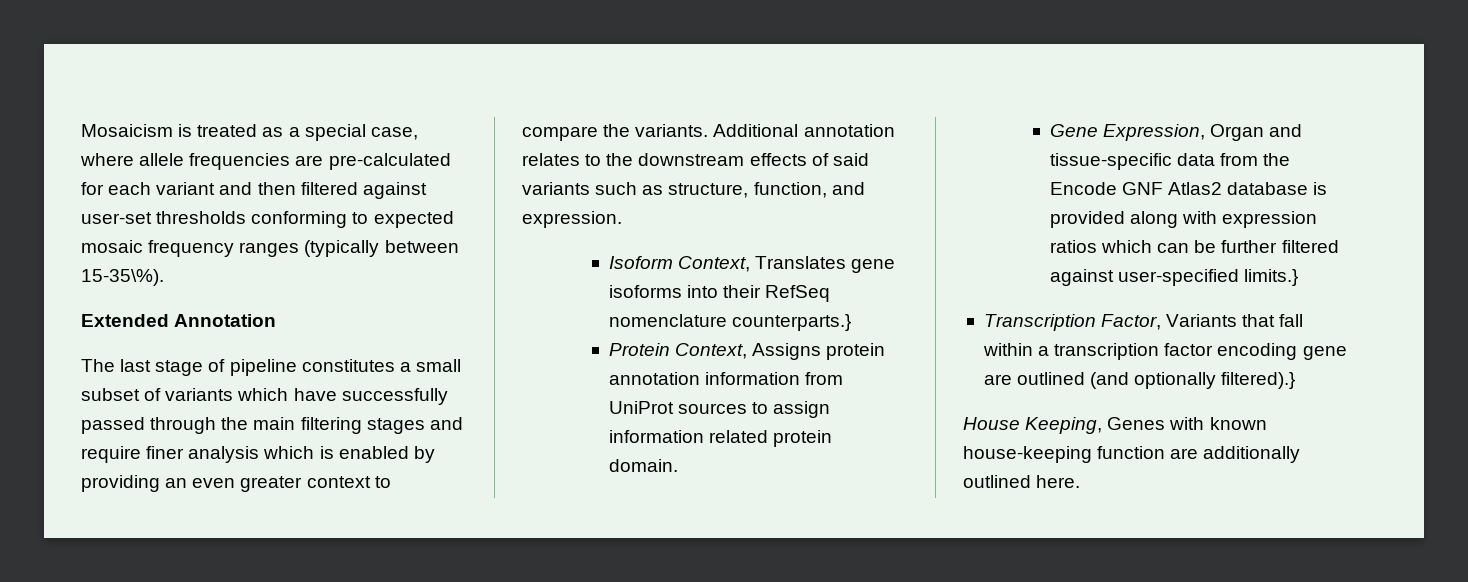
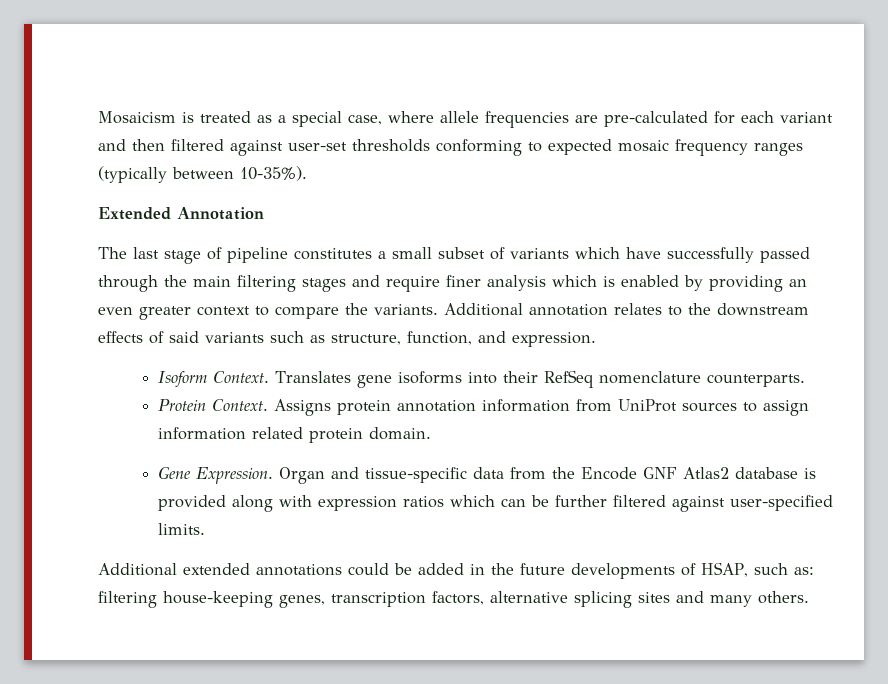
- Mosaicism is treated as a special case, where allele frequencies are pre-calculated for each variant and then filtered against user-set thresholds conforming to expected mosaic frequency ranges (typically between 15-35\%).
+ Mosaicism is treated as a special case, where allele frequencies are pre-calculated for each variant and then filtered against user-set thresholds conforming to expected mosaic frequency ranges (typically between 10-35%).
- Isoform Context, Translates gene isoforms into their RefSeq nomenclature counterparts.}
+ Isoform Context. Translates gene isoforms into their RefSeq nomenclature counterparts.
- Protein Context, Assigns protein annotation information from UniProt sources to assign information related protein domain.
+ Protein Context. Assigns protein annotation information from UniProt sources to assign information related protein domain.
- Gene Expression, Organ and tissue-specific data from the Encode GNF Atlas2 database is provided along with expression ratios which can be further filtered against user-specified limits.}
- Transcription Factor, Variants that fall within a transcription factor encoding gene are outlined (and optionally filtered).}
- House Keeping, Genes with known house-keeping function are additionally outlined here.
+ Gene Expression. Organ and tissue-specific data from the Encode GNF Atlas2 database is provided along with expression ratios which can be further filtered against user-specified limits.
+ Additional extended annotations could be added in the future developments of HSAP, such as: filtering house-keeping genes, transcription factors, alternative splicing sites and many others.

